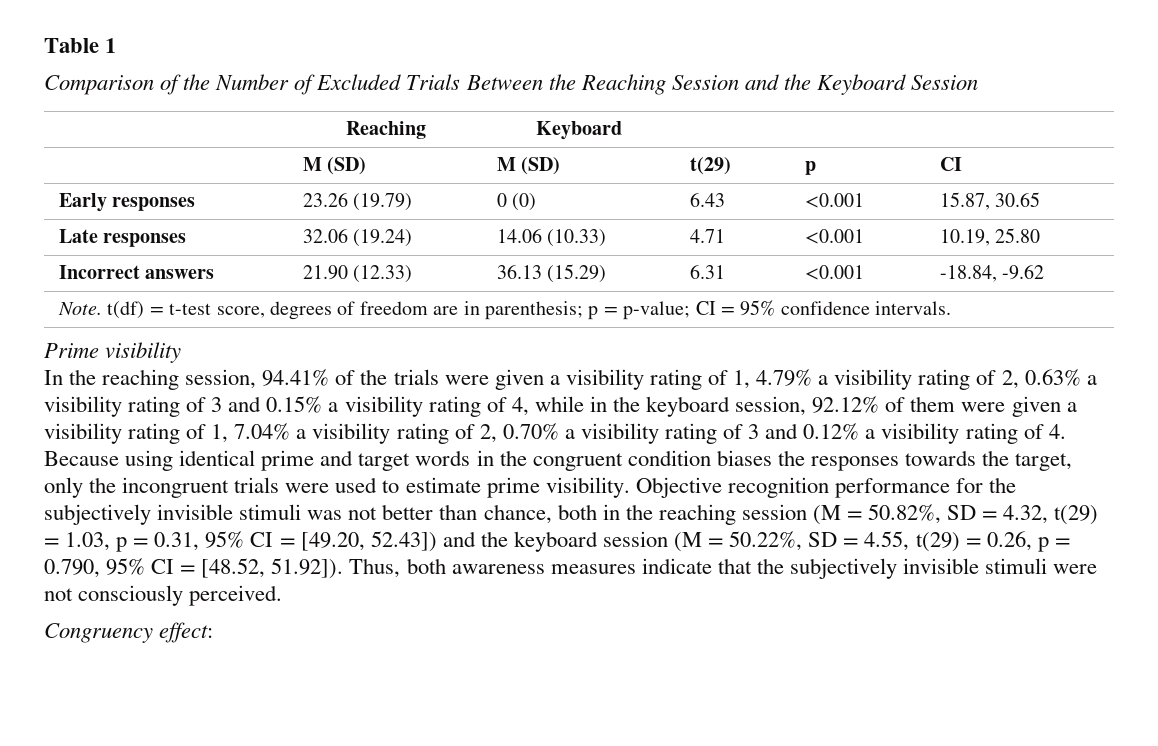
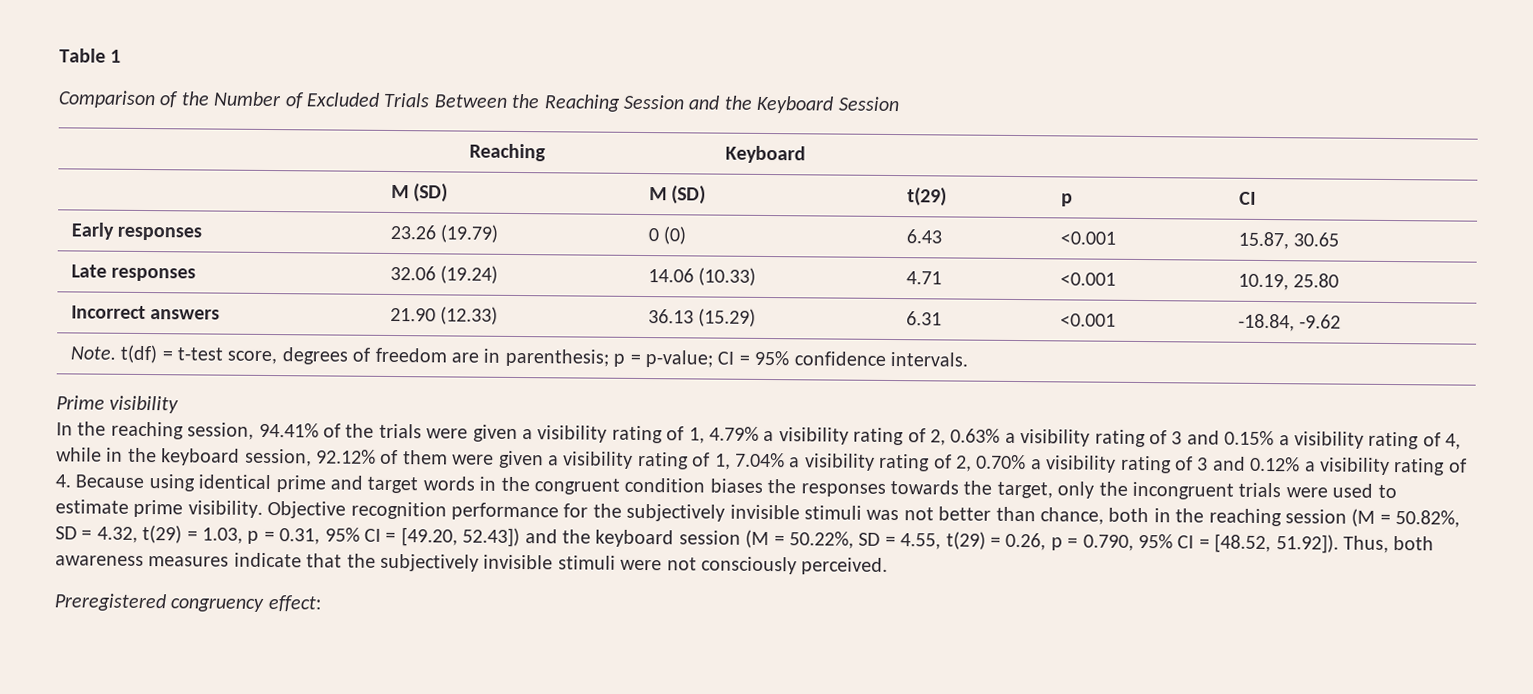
- Congruency effect:
+ Preregistered congruency effect:

